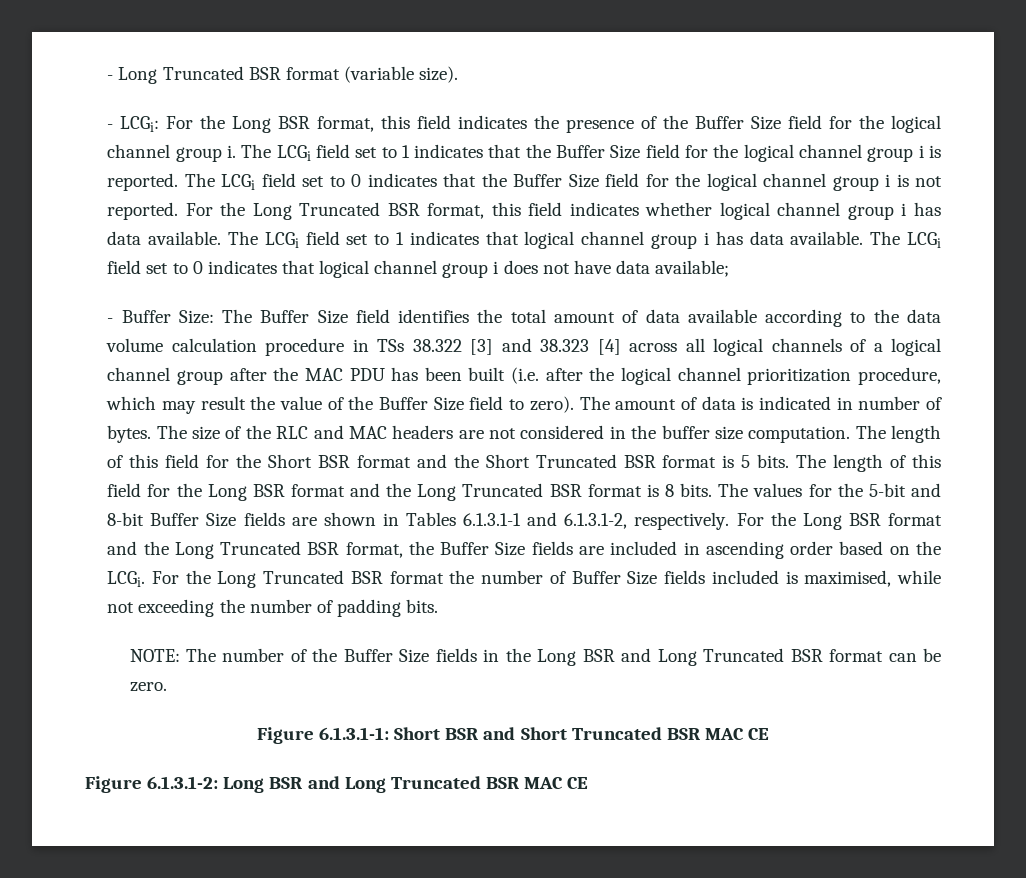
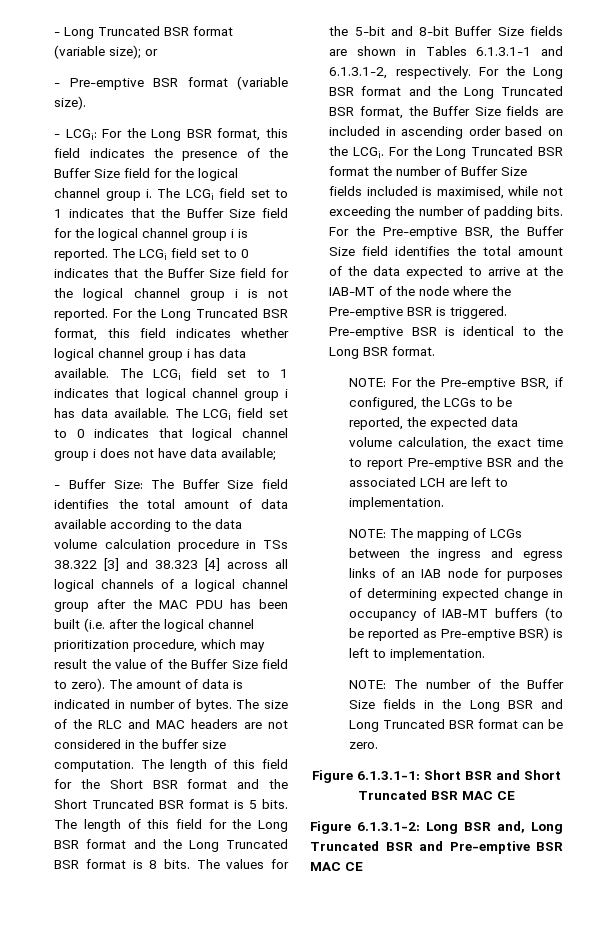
- - Long Truncated BSR format (variable size).
+ - Long Truncated BSR format (variable size); or
+ - Pre-emptive BSR format (variable size).
+ For the Pre-emptive BSR, the Buffer Size field identifies the total amount of the data expected to arrive at the IAB-MT of the node where the Pre-emptive BSR is triggered. Pre-emptive BSR is identical to the Long BSR format.
+ NOTE: For the Pre-emptive BSR, if configured, the LCGs to be reported, the expected data volume calculation, the exact time to report Pre-emptive BSR and the associated LCH are left to implementation.
+ NOTE: The mapping of LCGs between the ingress and egress links of an IAB node for purposes of determining expected change in occupancy of IAB-MT buffers (to be reported as Pre-emptive BSR) is left to implementation.
- Figure 6.1.3.1-2: Long BSR and Long Truncated BSR MAC CE
+ Figure 6.1.3.1-2: Long BSR and, Long Truncated BSR and Pre-emptive BSR MAC CE

